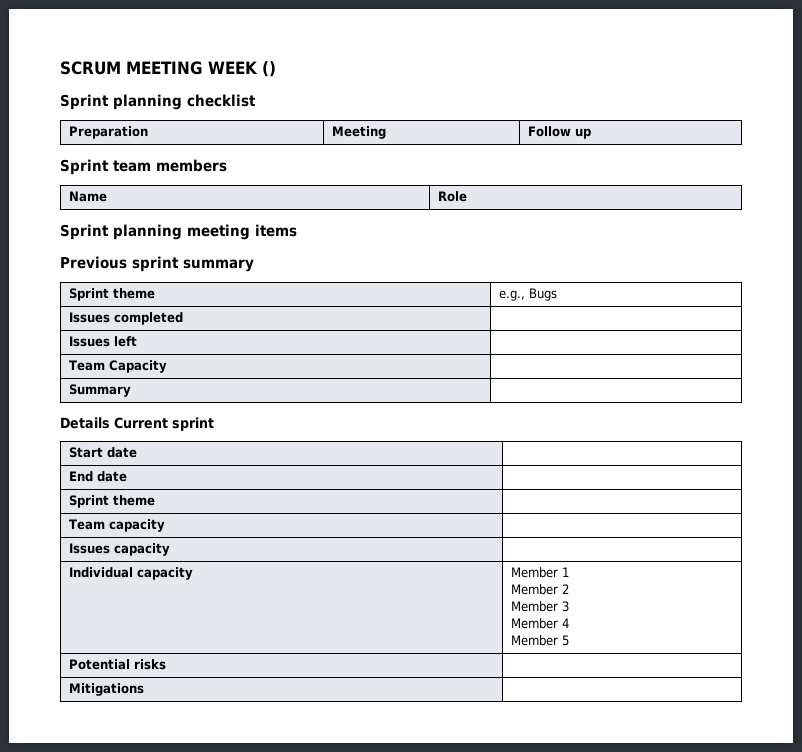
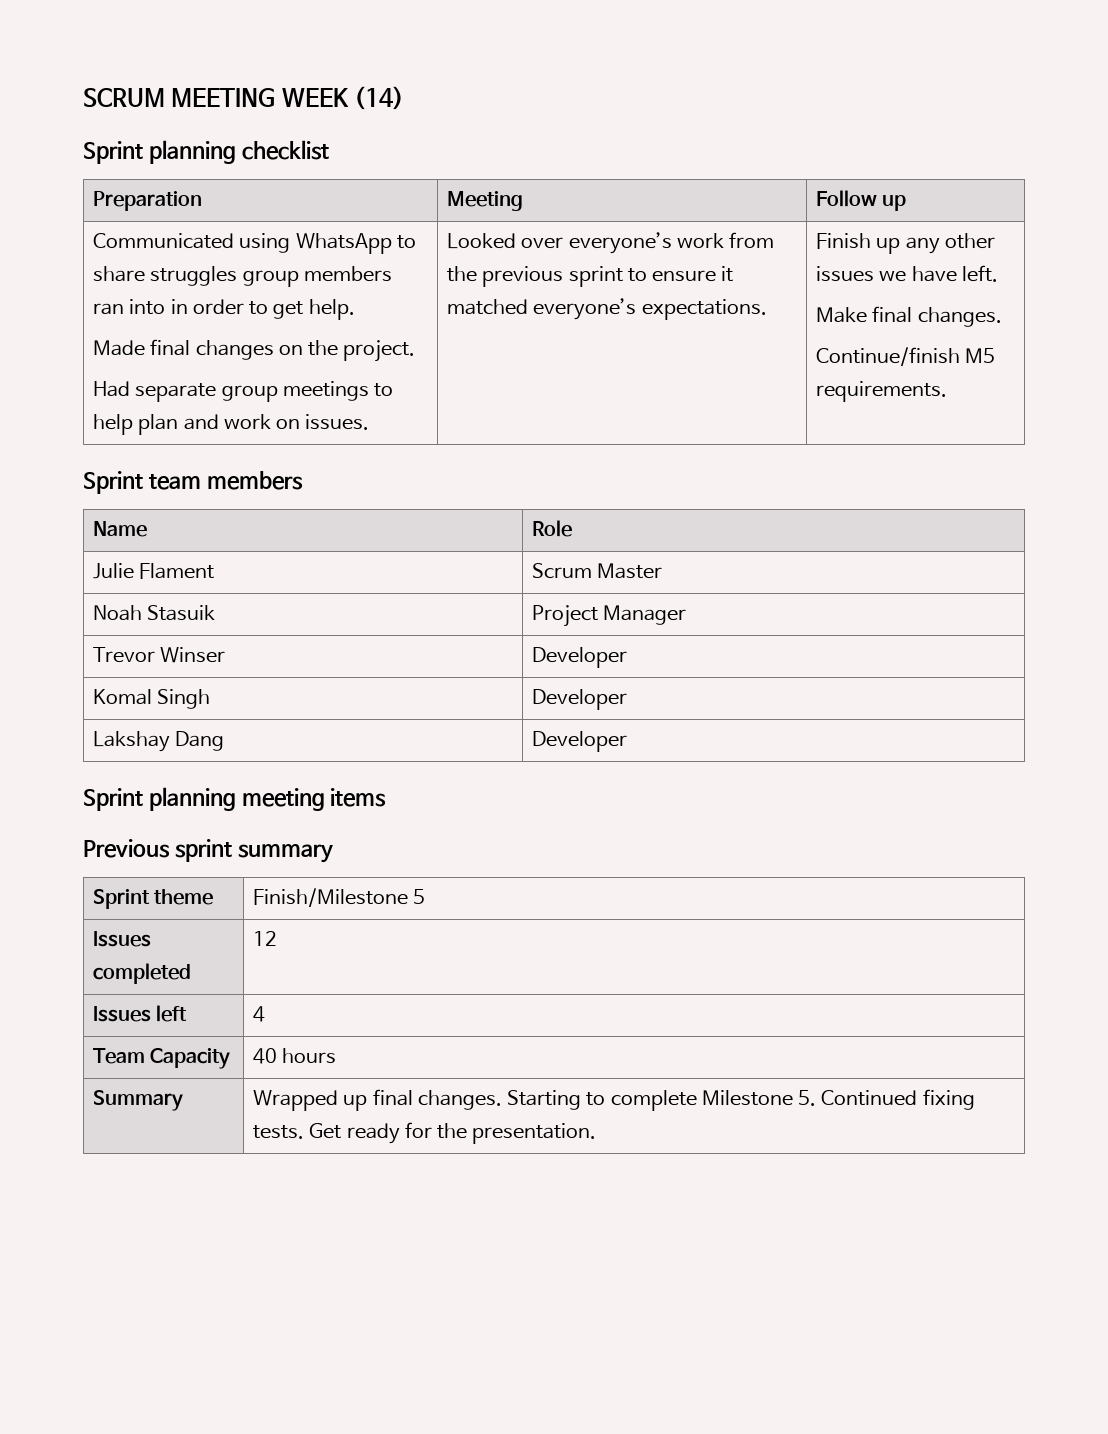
- SCRUM MEETING WEEK ()
+ SCRUM MEETING WEEK (14)
+ Communicated using WhatsApp to share struggles group members ran into in order to get help.
+ Made final changes on the project.
+ Had separate group meetings to help plan and work on issues. | Looked over everyone’s work from the previous sprint to ensure it matched everyone’s expectations. | Finish up any other issues we have left.
+ Make final changes.
+ Continue/finish M5 requirements.
+ Julie Flament | Scrum Master
+ Noah Stasuik | Project Manager
+ Trevor Winser | Developer
+ Komal Singh | Developer
+ Lakshay Dang | Developer
- Sprint theme | e.g., Bugs
+ Sprint theme | Finish/Milestone 5
- Issues completed |
+ Issues completed | 12
- Issues left |
+ Issues left | 4
- Team Capacity |
+ Team Capacity | 40 hours
- Summary |
- Details Current sprint
- Start date |
- End date |
- Sprint theme |
- Team capacity |
- Issues capacity |
- Individual capacity | Member 1
- Member 2
- Member 3
- Member 4
- Member 5
- Potential risks |
- Mitigations |
+ Summary | Wrapped up final changes. Starting to complete Milestone 5. Continued fixing tests. Get ready for the presentation.

